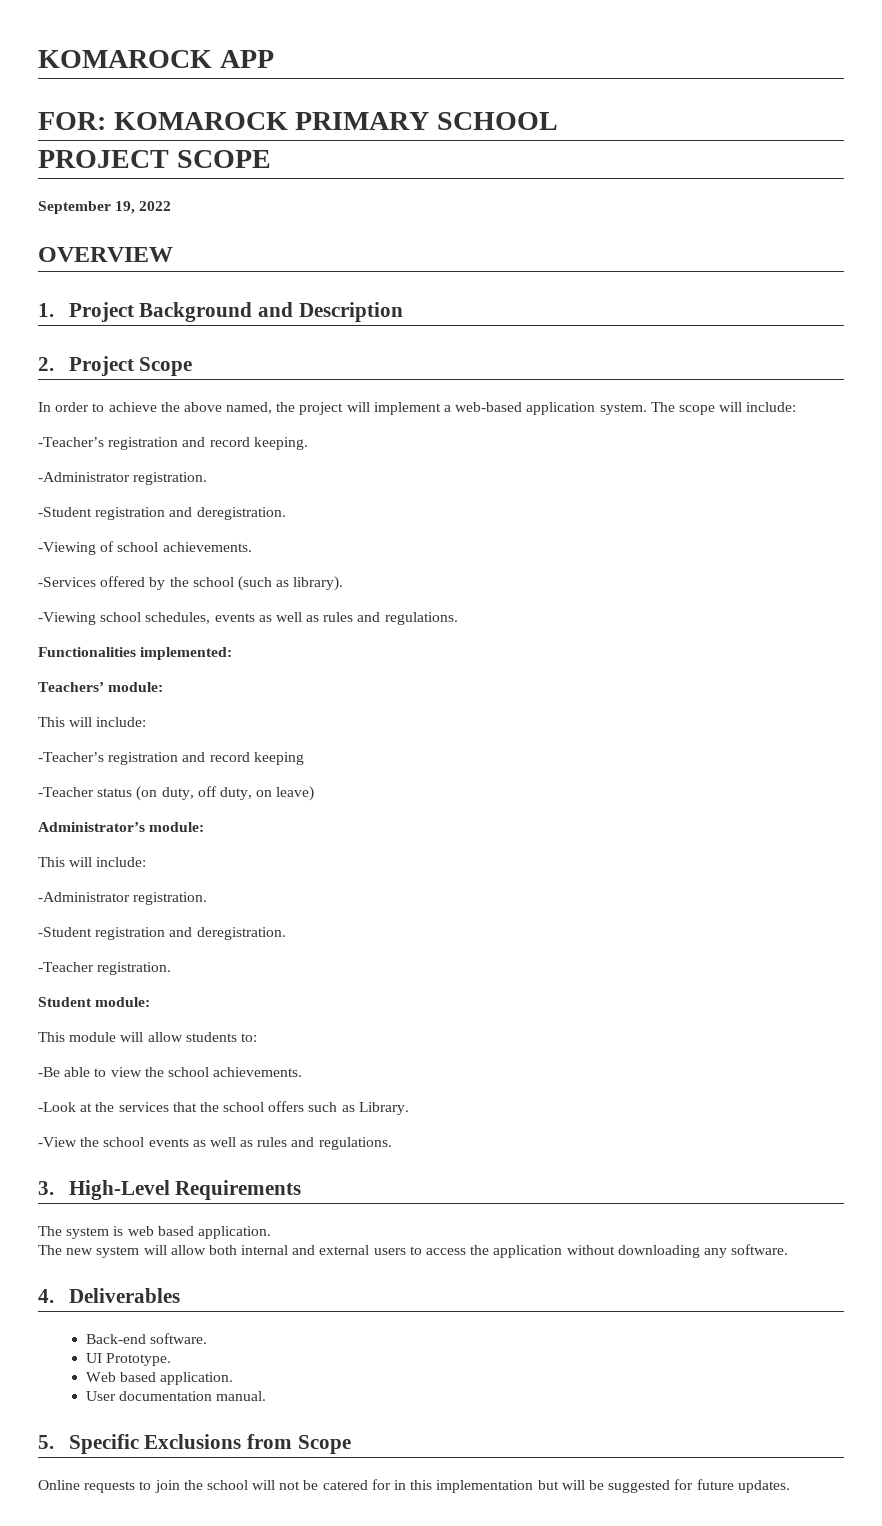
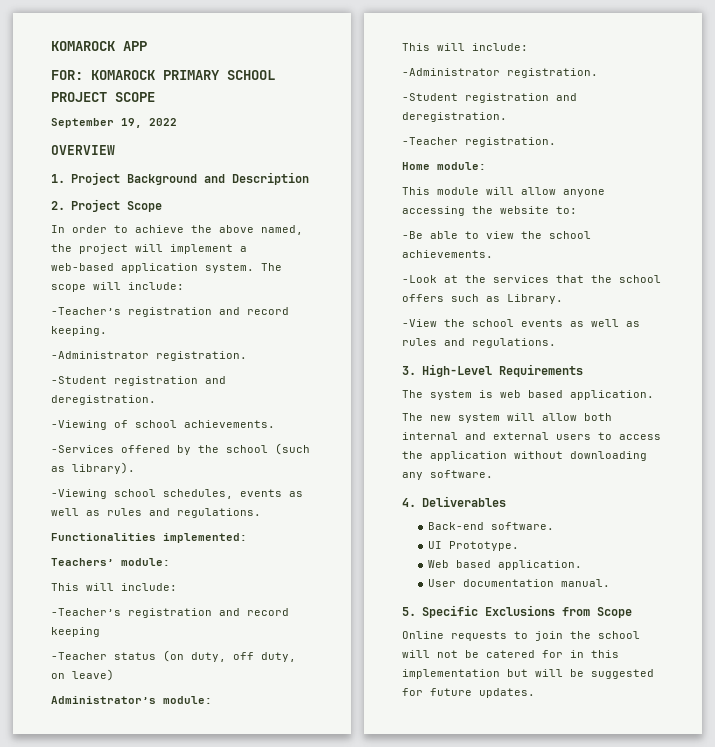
- Student module:
+ Home module:
- This module will allow students to:
+ This module will allow anyone accessing the website to:

